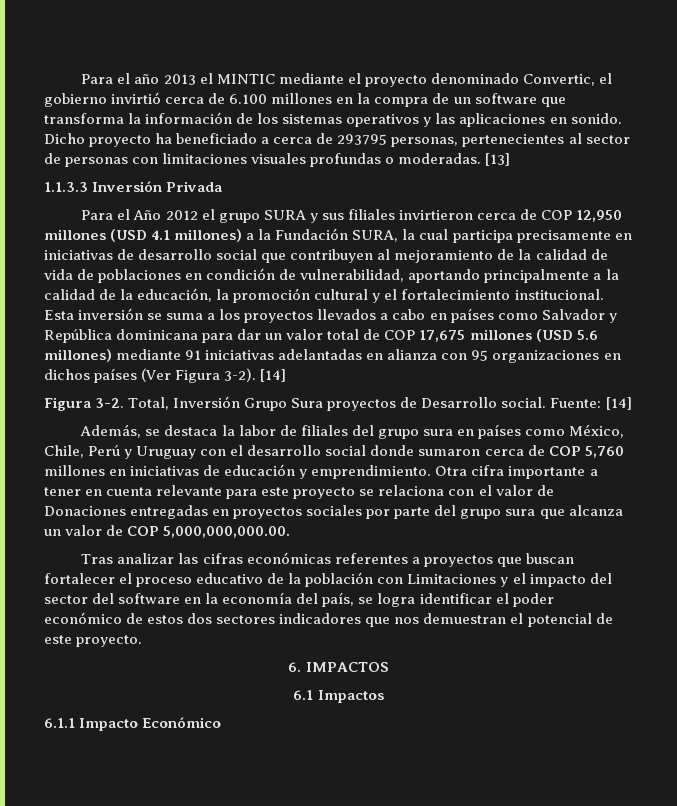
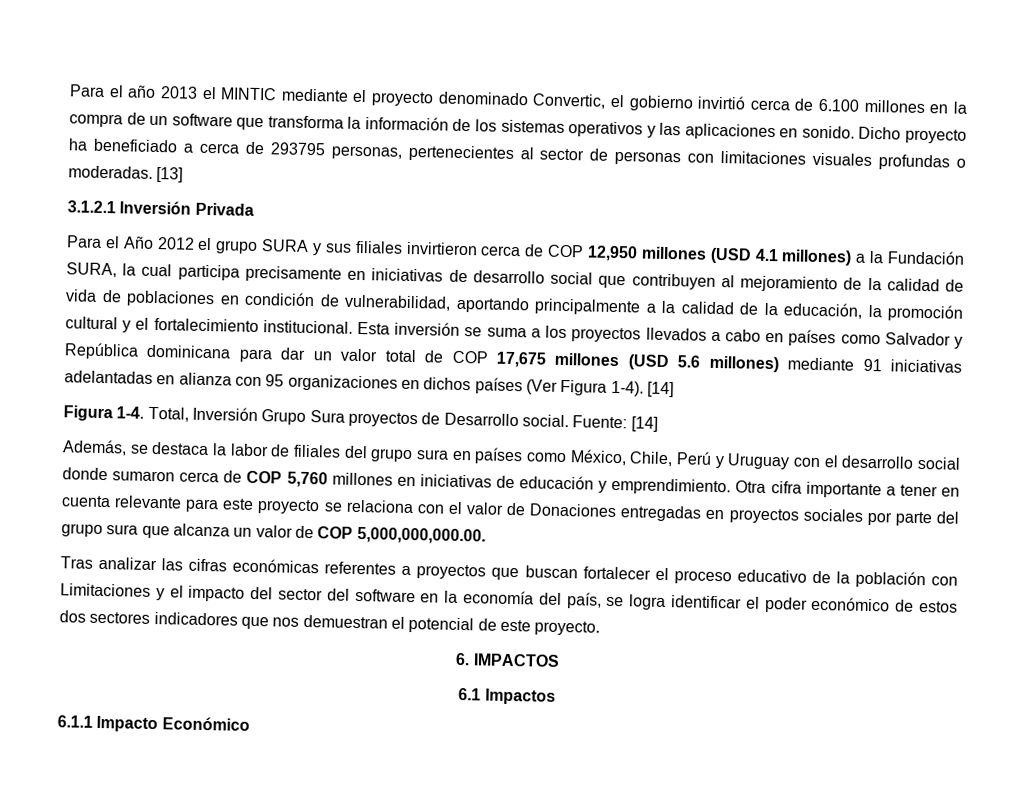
- 1.1.3.3 Inversión Privada
+ 3.1.2.1 Inversión Privada
- Esta inversión se suma a los proyectos llevados a cabo en países como Salvador y República dominicana para dar un valor total de COP 17,675 millones (USD 5.6 millones) mediante 91 iniciativas adelantadas en alianza con 95 organizaciones en dichos países (Ver Figura 3-2).
+ Esta inversión se suma a los proyectos llevados a cabo en países como Salvador y República dominicana para dar un valor total de COP 17,675 millones (USD 5.6 millones) mediante 91 iniciativas adelantadas en alianza con 95 organizaciones en dichos países (Ver Figura 1-4).
- Figura 3-2.
+ Figura 1-4.

